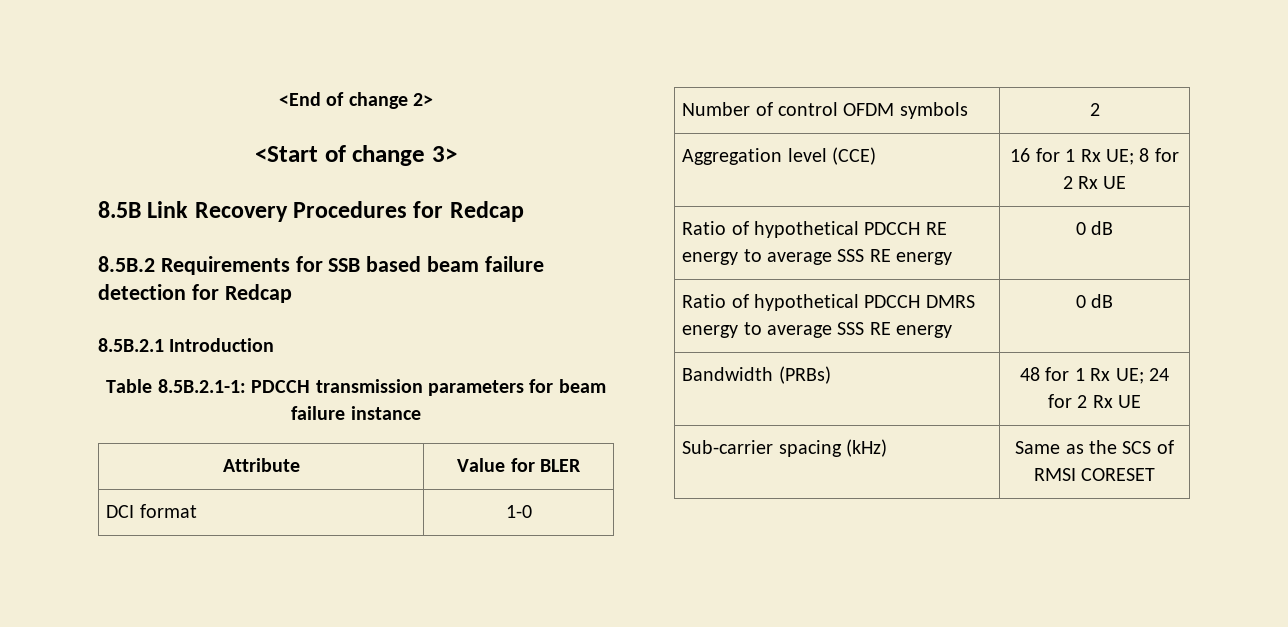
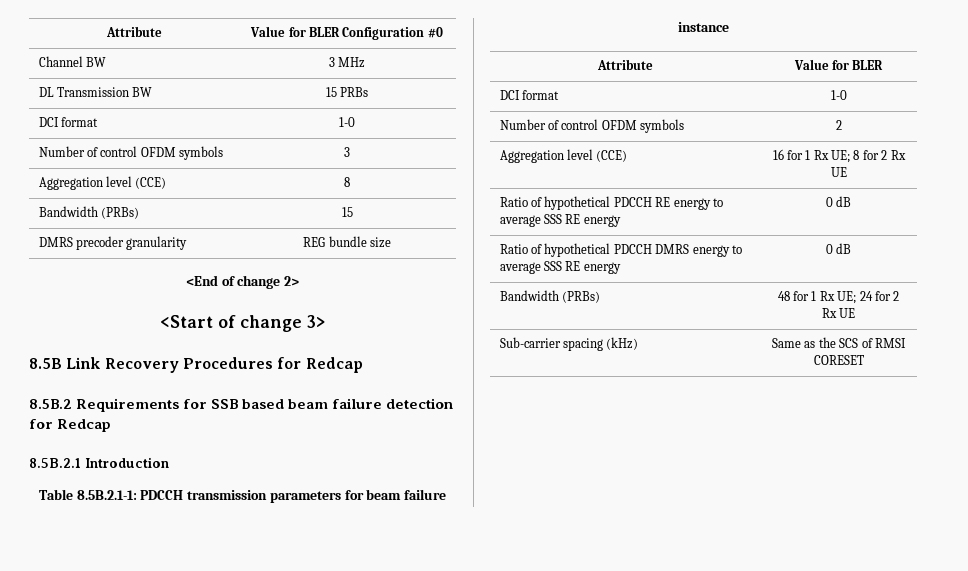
+ Attribute | Value for BLER Configuration #0
+ Channel BW | 3 MHz
+ DL Transmission BW | 15 PRBs
+ DCI format | 1-0
+ Number of control OFDM symbols | 3
+ Aggregation level (CCE) | 8
+ Bandwidth (PRBs) | 15
+ DMRS precoder granularity | REG bundle size

